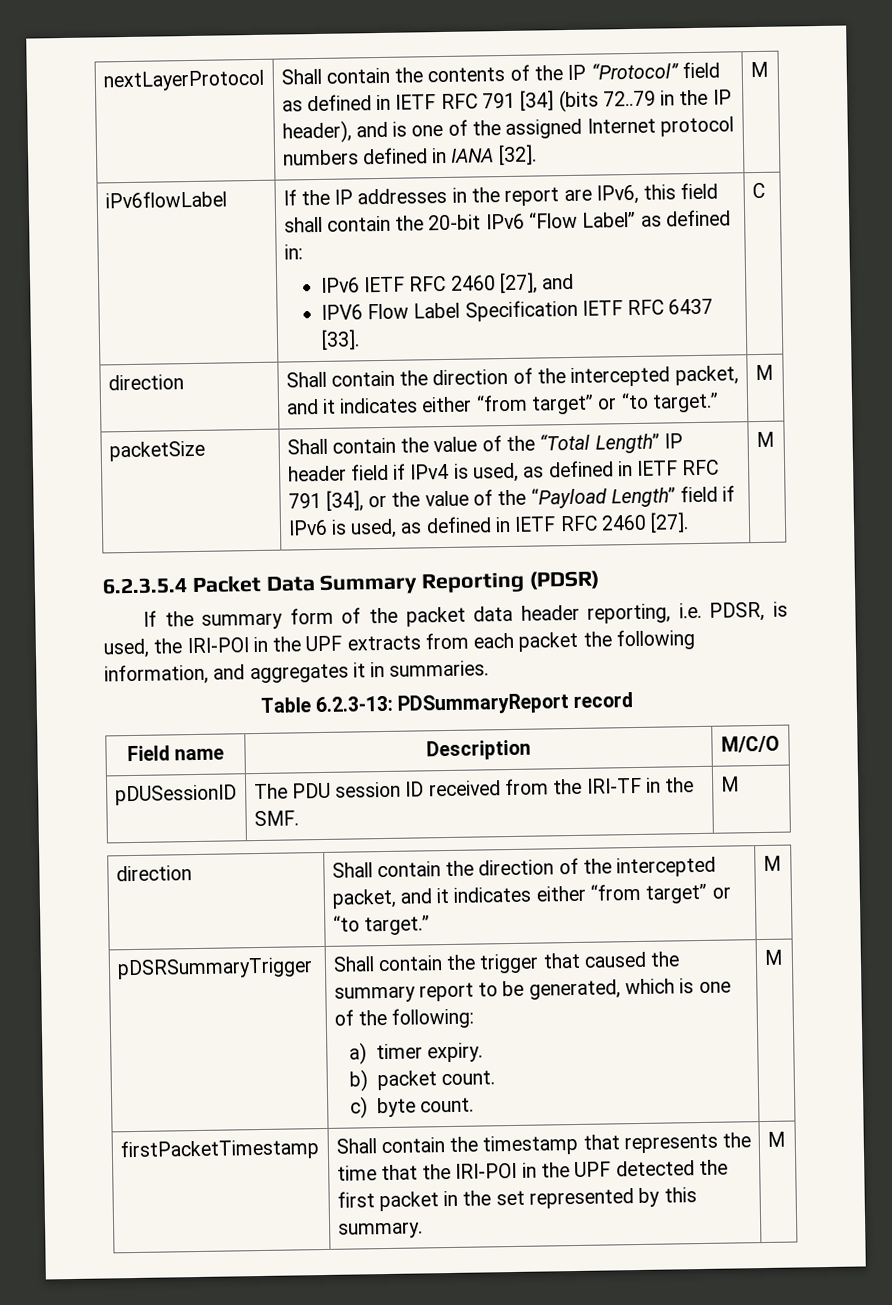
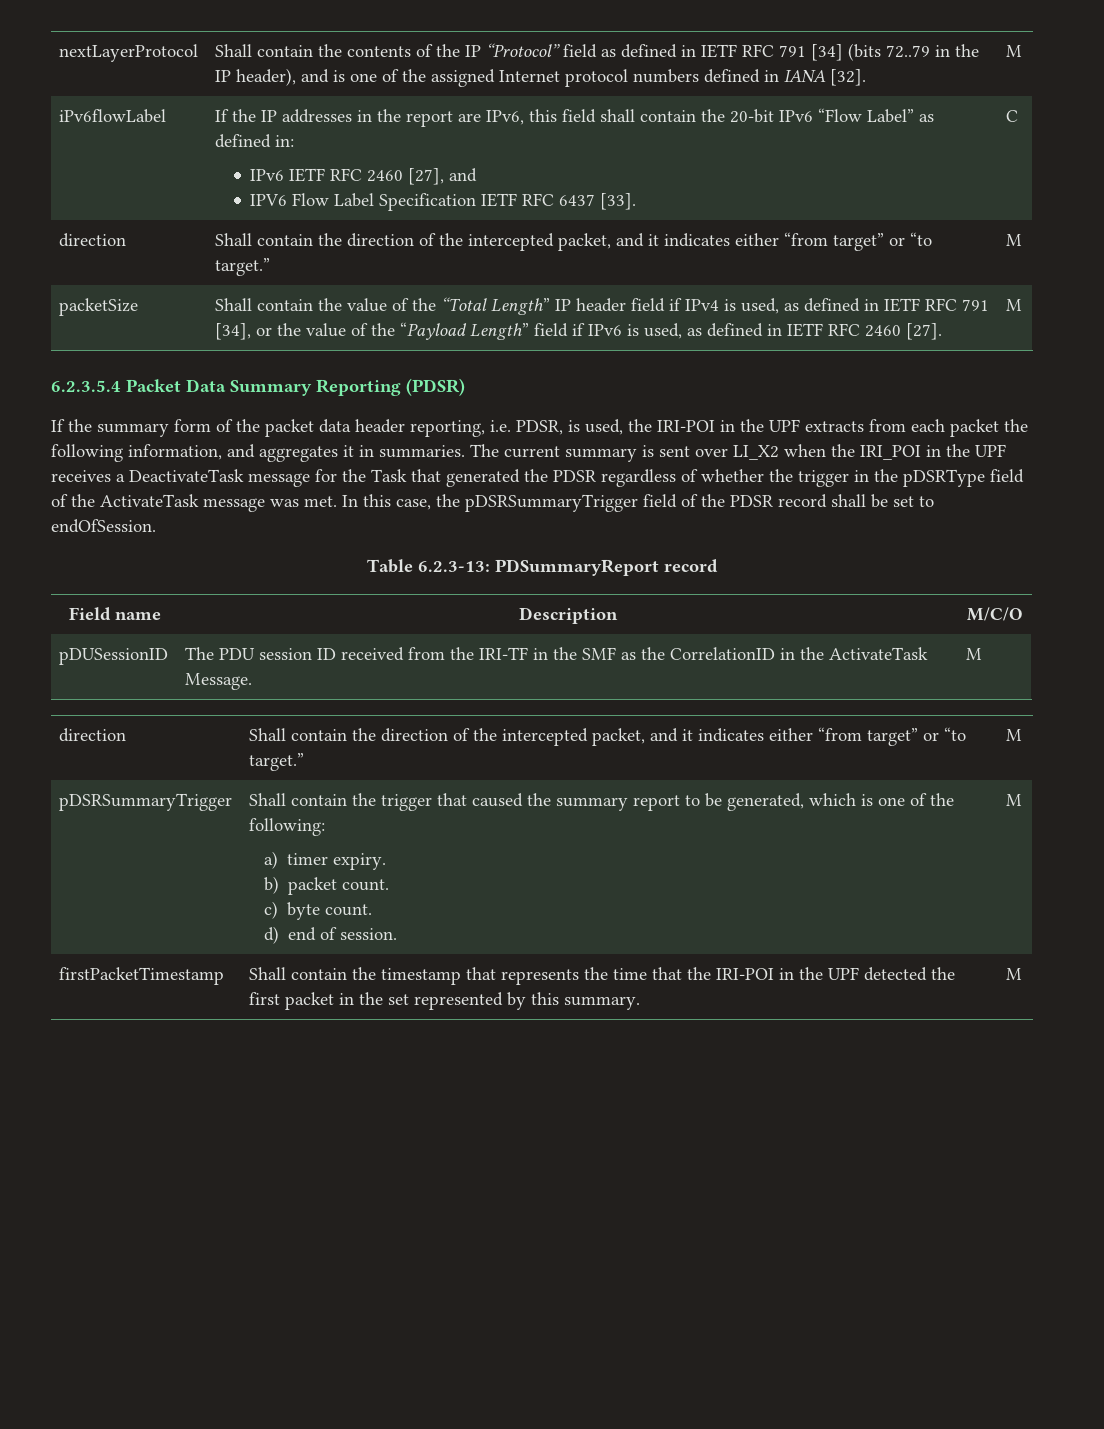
+ The current summary is sent over LI_X2 when the IRI_POI in the UPF receives a DeactivateTask message for the Task that generated the PDSR regardless of whether the trigger in the pDSRType field of the ActivateTask message was met. In this case, the pDSRSummaryTrigger field of the PDSR record shall be set to endOfSession.
- pDUSessionID | The PDU session ID received from the IRI-TF in the SMF. | M
+ pDUSessionID | The PDU session ID received from the IRI-TF in the SMF as the CorrelationID in the ActivateTask Message. | M
  pDSRSummaryTrigger | Shall contain the trigger that caused the summary report to be generated, which is one of the following:
  a) timer expiry.
  b) packet count.
- c) byte count. | M
+ c) byte count.
+ d) end of session. | M

